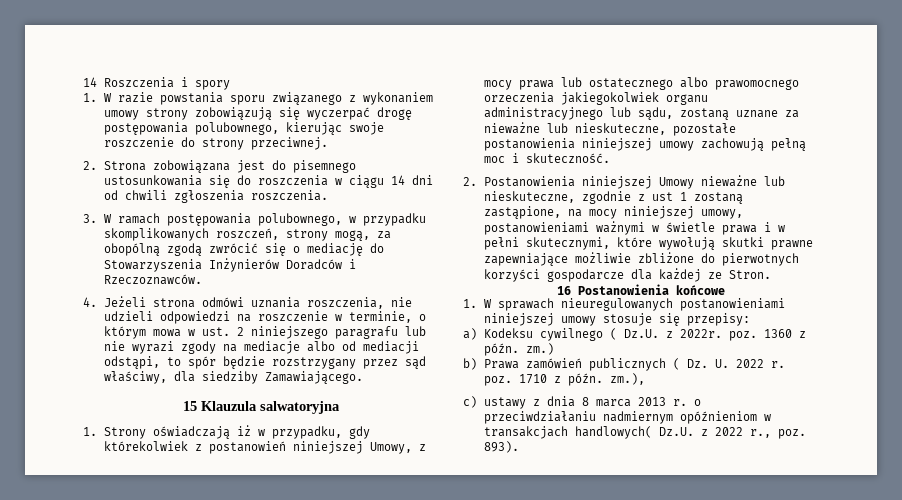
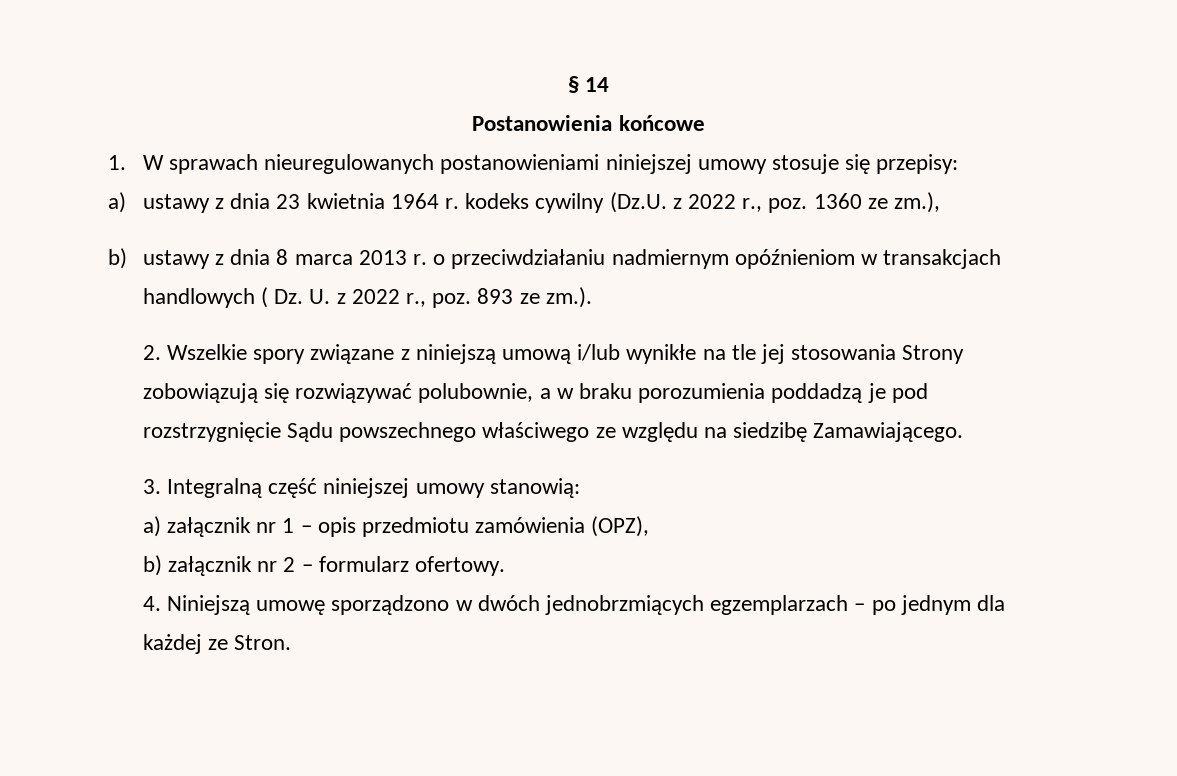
- 14 Roszczenia i spory
- 1. W razie powstania sporu związanego z wykonaniem umowy strony zobowiązują się wyczerpać drogę postępowania polubownego, kierując swoje roszczenie do strony przeciwnej.
- 2. Strona zobowiązana jest do pisemnego ustosunkowania się do roszczenia w ciągu 14 dni od chwili zgłoszenia roszczenia.
- 3. W ramach postępowania polubownego, w przypadku skomplikowanych roszczeń, strony mogą, za obopólną zgodą zwrócić się o mediację do Stowarzyszenia Inżynierów Doradców i Rzeczoznawców.
- 4. Jeżeli strona odmówi uznania roszczenia, nie udzieli odpowiedzi na roszczenie w terminie, o którym mowa w ust. 2 niniejszego paragrafu lub nie wyrazi zgody na mediacje albo od mediacji odstąpi, to spór będzie rozstrzygany przez sąd właściwy, dla siedziby Zamawiającego.
- 15 Klauzula salwatoryjna
- 1. Strony oświadczają iż w przypadku, gdy którekolwiek z postanowień niniejszej Umowy, z mocy prawa lub ostatecznego albo prawomocnego orzeczenia jakiegokolwiek organu administracyjnego lub sądu, zostaną uznane za nieważne lub nieskuteczne, pozostałe postanowienia niniejszej umowy zachowują pełną moc i skuteczność.
- 2. Postanowienia niniejszej Umowy nieważne lub nieskuteczne, zgodnie z ust 1 zostaną zastąpione, na mocy niniejszej umowy, postanowieniami ważnymi w świetle prawa i w pełni skutecznymi, które wywołują skutki prawne zapewniające możliwie zbliżone do pierwotnych korzyści gospodarcze dla każdej ze Stron.
- 16 Postanowienia końcowe
+ § 14
+ Postanowienia końcowe
- a) Kodeksu cywilnego ( Dz.U. z 2022r. poz. 1360 z późn. zm.)
- b) Prawa zamówień publicznych ( Dz. U. 2022 r. poz. 1710 z późn. zm.),
+ a) ustawy z dnia 23 kwietnia 1964 r. kodeks cywilny (Dz.U. z 2022 r., poz. 1360 ze zm.),
- c) ustawy z dnia 8 marca 2013 r. o przeciwdziałaniu nadmiernym opóźnieniom w transakcjach handlowych( Dz.U. z 2022 r., poz. 893).
+ b) ustawy z dnia 8 marca 2013 r. o przeciwdziałaniu nadmiernym opóźnieniom w transakcjach handlowych ( Dz. U. z 2022 r., poz. 893 ze zm.).
+ 2. Wszelkie spory związane z niniejszą umową i/lub wynikłe na tle jej stosowania Strony zobowiązują się rozwiązywać polubownie, a w braku porozumienia poddadzą je pod rozstrzygnięcie Sądu powszechnego właściwego ze względu na siedzibę Zamawiającego.
+ 3. Integralną część niniejszej umowy stanowią:
+ a) załącznik nr 1 – opis przedmiotu zamówienia (OPZ),
+ b) załącznik nr 2 – formularz ofertowy.
+ 4. Niniejszą umowę sporządzono w dwóch jednobrzmiących egzemplarzach – po jednym dla każdej ze Stron.

